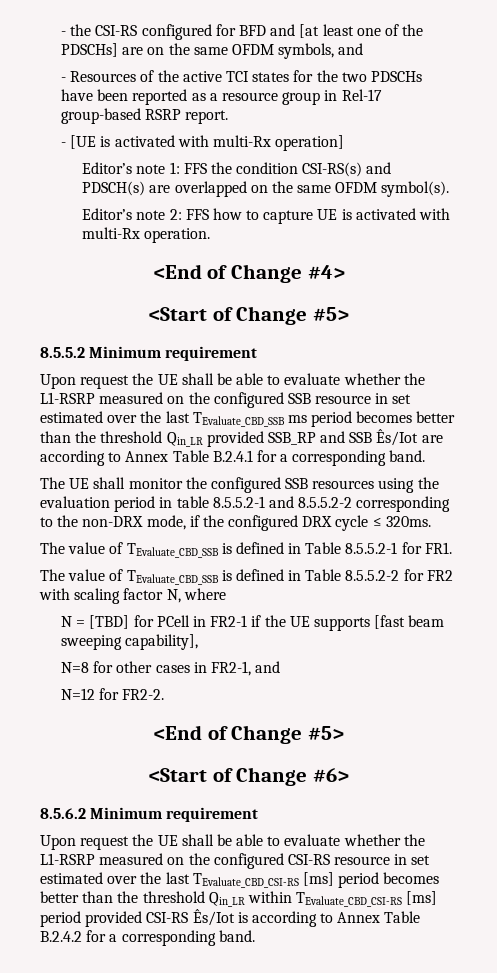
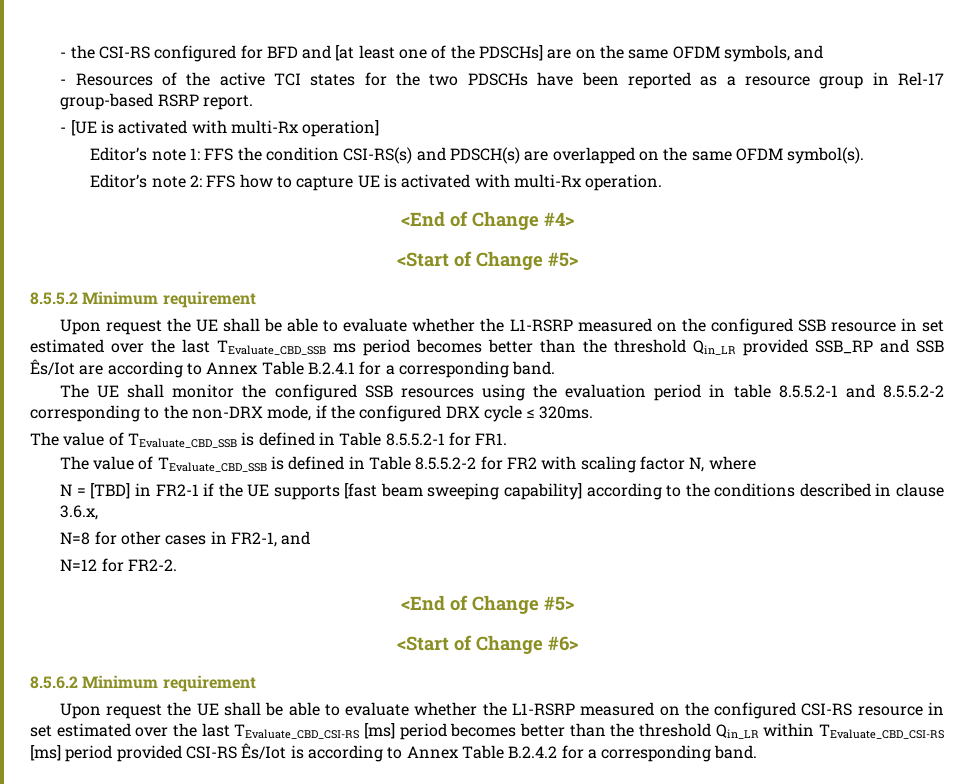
- N = [TBD] for PCell in FR2-1 if the UE supports [fast beam sweeping capability],
+ N = [TBD] in FR2-1 if the UE supports [fast beam sweeping capability] according to the conditions described in clause 3.6.x,

